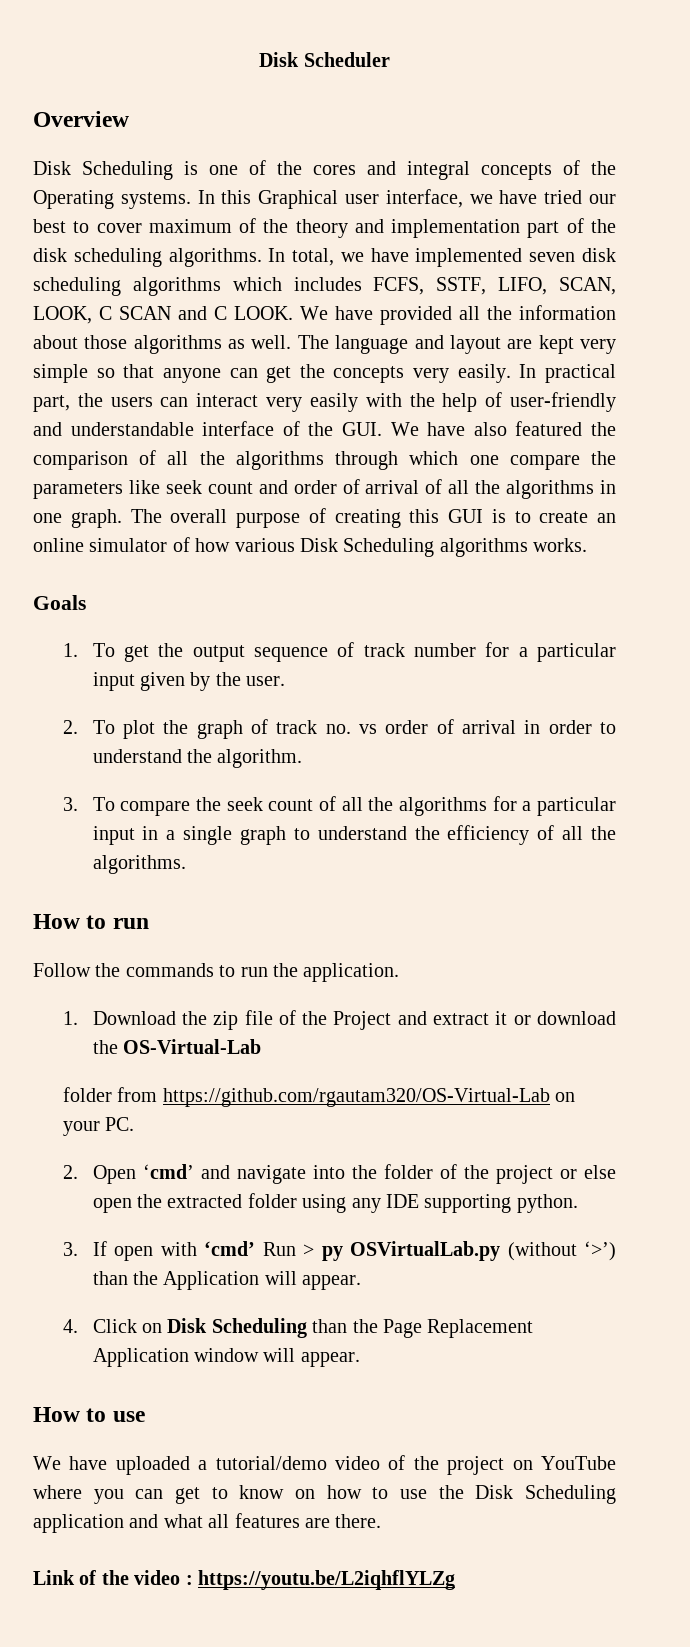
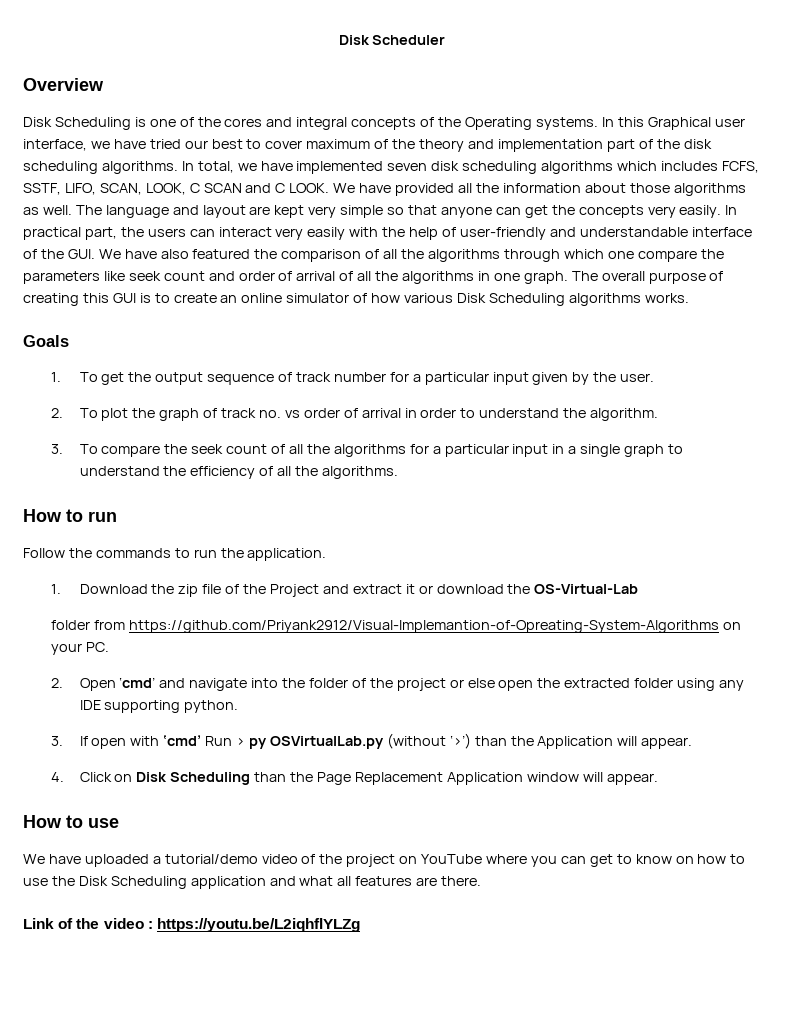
- folder from https://github.com/rgautam320/OS-Virtual-Lab on your PC.
+ folder from https://github.com/Priyank2912/Visual-Implemantion-of-Opreating-System-Algorithms on your PC.

